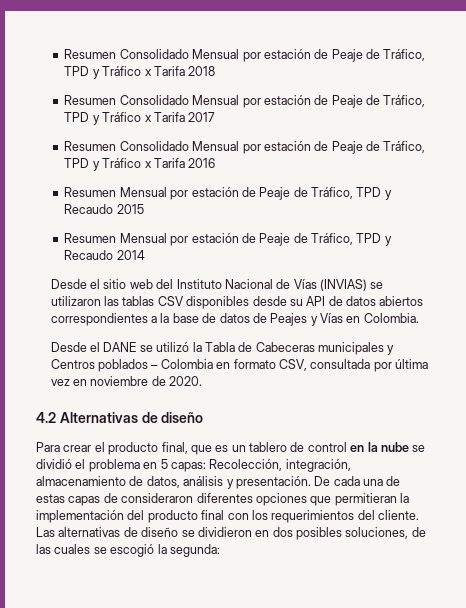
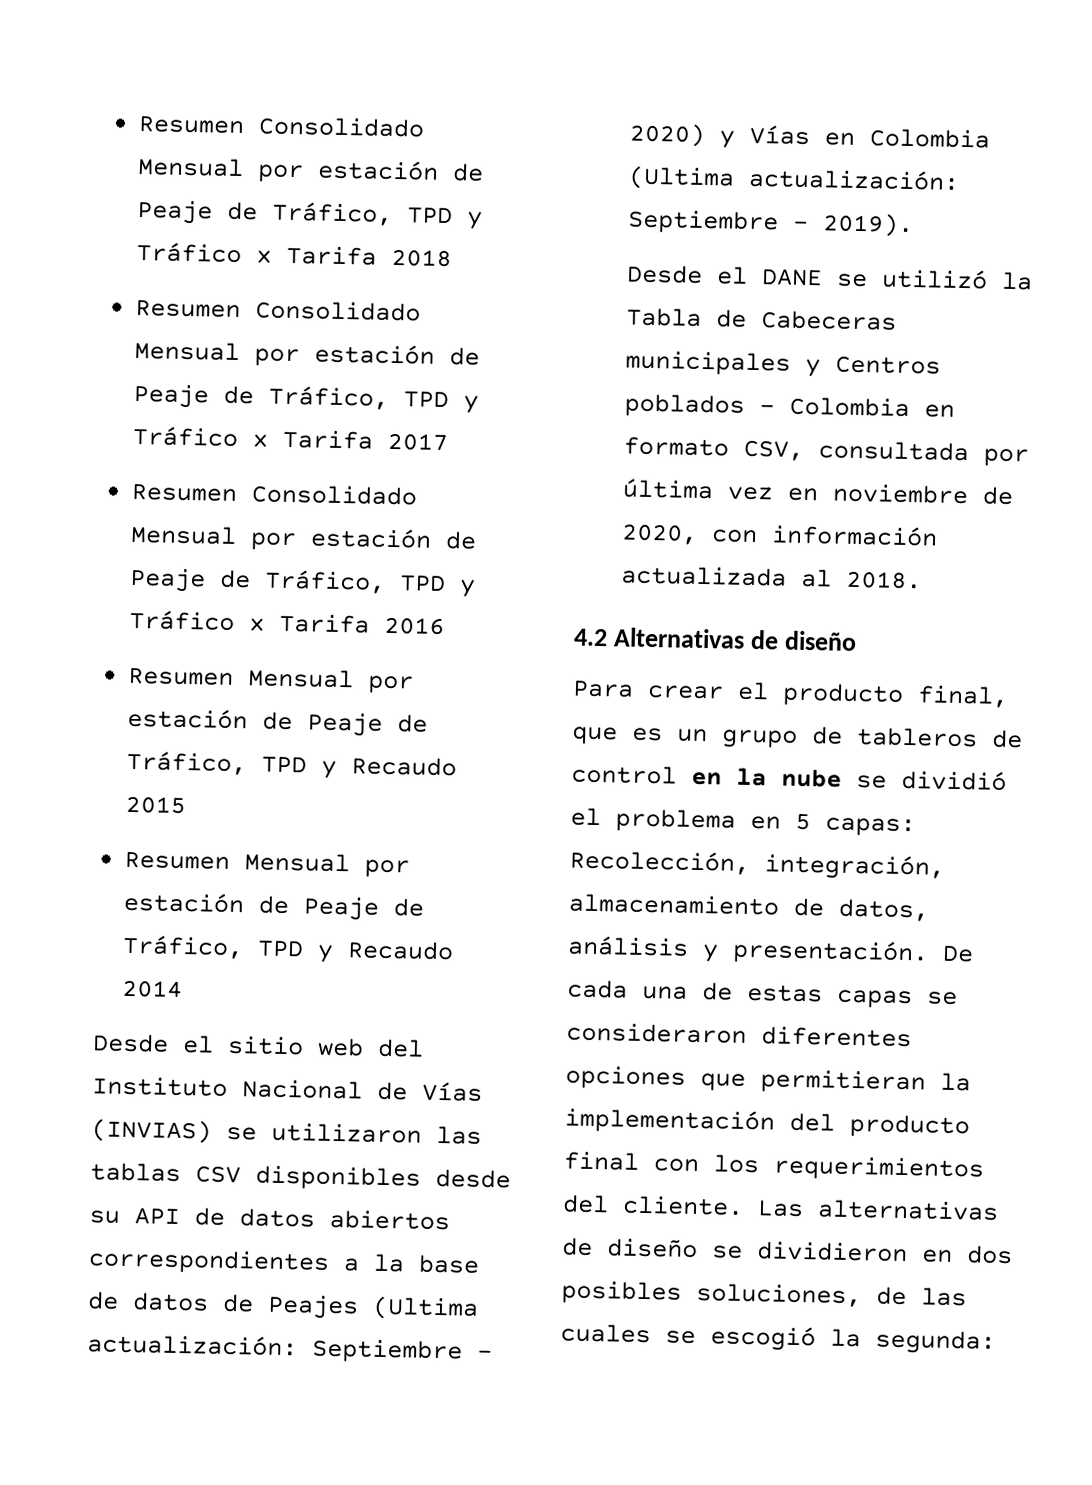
- Desde el sitio web del Instituto Nacional de Vías (INVIAS) se utilizaron las tablas CSV disponibles desde su API de datos abiertos correspondientes a la base de datos de Peajes y Vías en Colombia.
+ Desde el sitio web del Instituto Nacional de Vías (INVIAS) se utilizaron las tablas CSV disponibles desde su API de datos abiertos correspondientes a la base de datos de Peajes (Ultima actualización: Septiembre - 2020) y Vías en Colombia (Ultima actualización: Septiembre - 2019).
- Desde el DANE se utilizó la Tabla de Cabeceras municipales y Centros poblados – Colombia en formato CSV, consultada por última vez en noviembre de 2020.
+ Desde el DANE se utilizó la Tabla de Cabeceras municipales y Centros poblados – Colombia en formato CSV, consultada por última vez en noviembre de 2020, con información actualizada al 2018.
- Para crear el producto final, que es un tablero de control en la nube se dividió el problema en 5 capas: Recolección, integración, almacenamiento de datos, análisis y presentación.
+ Para crear el producto final, que es un grupo de tableros de control en la nube se dividió el problema en 5 capas: Recolección, integración, almacenamiento de datos, análisis y presentación.
- De cada una de estas capas de consideraron diferentes opciones que permitieran la implementación del producto final con los requerimientos del cliente.
+ De cada una de estas capas se consideraron diferentes opciones que permitieran la implementación del producto final con los requerimientos del cliente.

